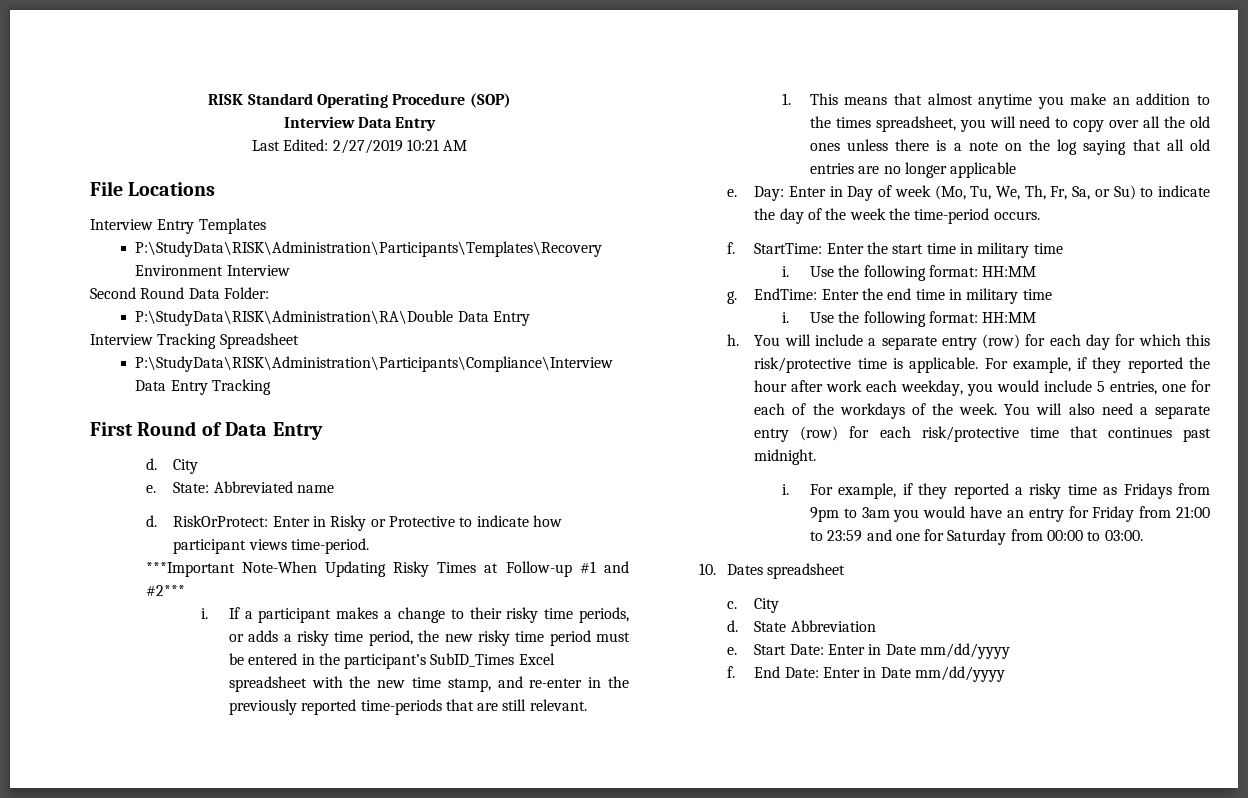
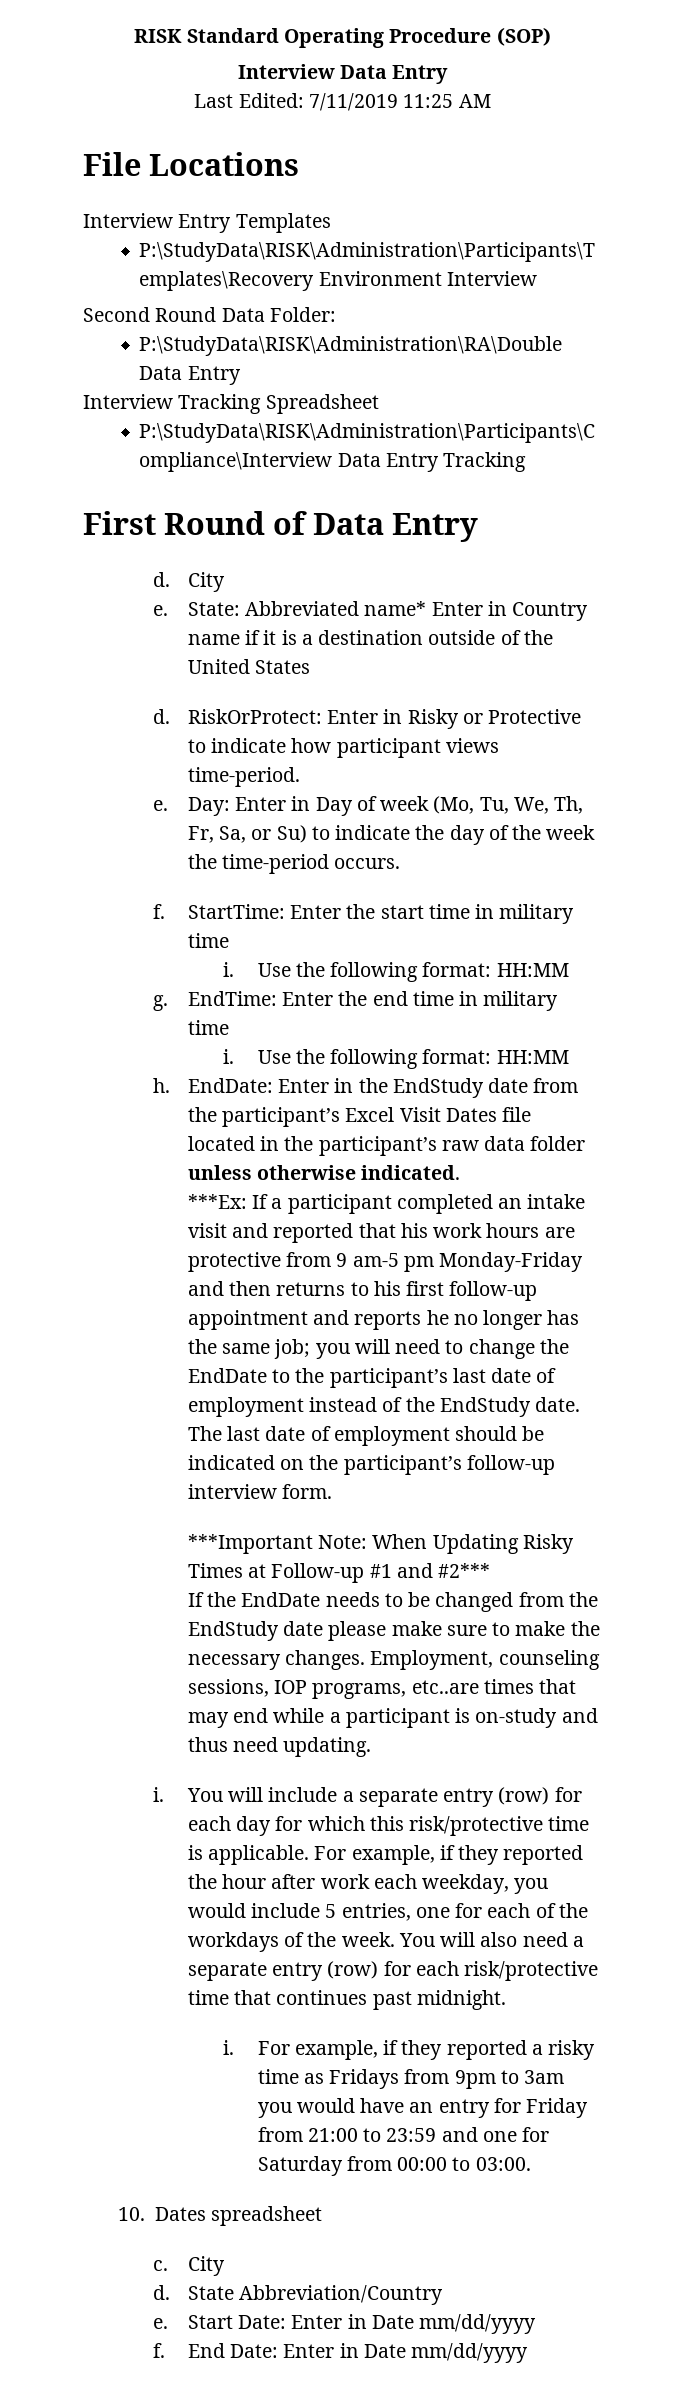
- Last Edited: 2/27/2019 10:21 AM
+ Last Edited: 7/11/2019 11:25 AM
- State: Abbreviated name
+ State: Abbreviated name* Enter in Country name if it is a destination outside of the United States
- ***Important Note-When Updating Risky Times at Follow-up #1 and #2***
- i. If a participant makes a change to their risky time periods, or adds a risky time period, the new risky time period must be entered in the participant’s SubID_Times Excel spreadsheet with the new time stamp, and re-enter in the previously reported time-periods that are still relevant.
- 1. This means that almost anytime you make an addition to the times spreadsheet, you will need to copy over all the old ones unless there is a note on the log saying that all old entries are no longer applicable
+ EndDate: Enter in the EndStudy date from the participant’s Excel Visit Dates file located in the participant’s raw data folder unless otherwise indicated.
+ ***Ex: If a participant completed an intake visit and reported that his work hours are protective from 9 am-5 pm Monday-Friday and then returns to his first follow-up appointment and reports he no longer has the same job; you will need to change the EndDate to the participant’s last date of employment instead of the EndStudy date. The last date of employment should be indicated on the participant’s follow-up interview form.
+ ***Important Note: When Updating Risky Times at Follow-up #1 and #2***
+ If the EndDate needs to be changed from the EndStudy date please make sure to make the necessary changes. Employment, counseling sessions, IOP programs, etc..are times that may end while a participant is on-study and thus need updating.
+ i.
- State Abbreviation
+ State Abbreviation/Country

